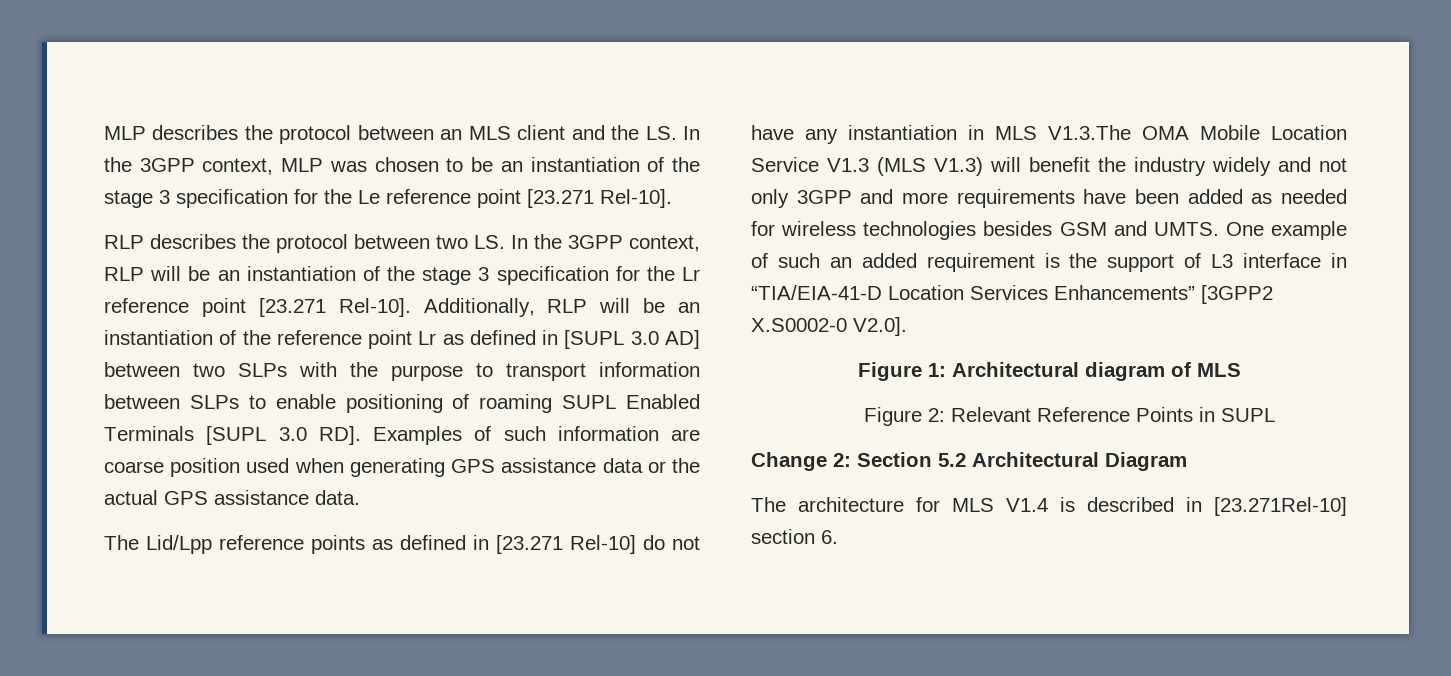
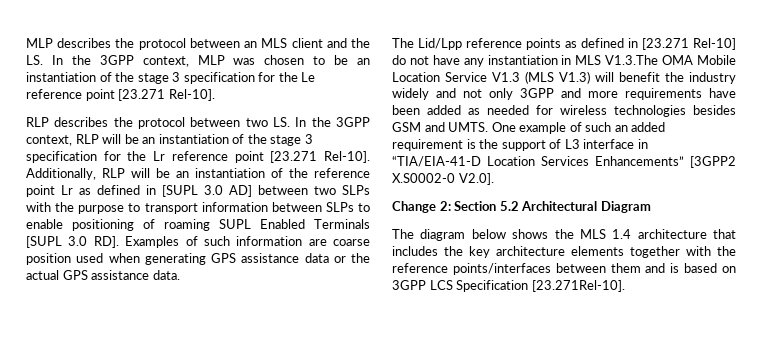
- Figure 1: Architectural diagram of MLS
- Figure 2: Relevant Reference Points in SUPL
- The architecture for MLS V1.4 is described in [23.271Rel-10] section 6.
+ The diagram below shows the MLS 1.4 architecture that includes the key architecture elements together with the reference points/interfaces between them and is based on 3GPP LCS Specification [23.271Rel-10].

